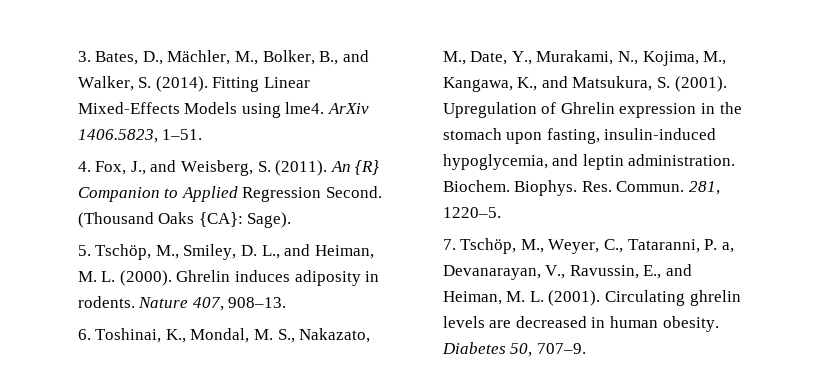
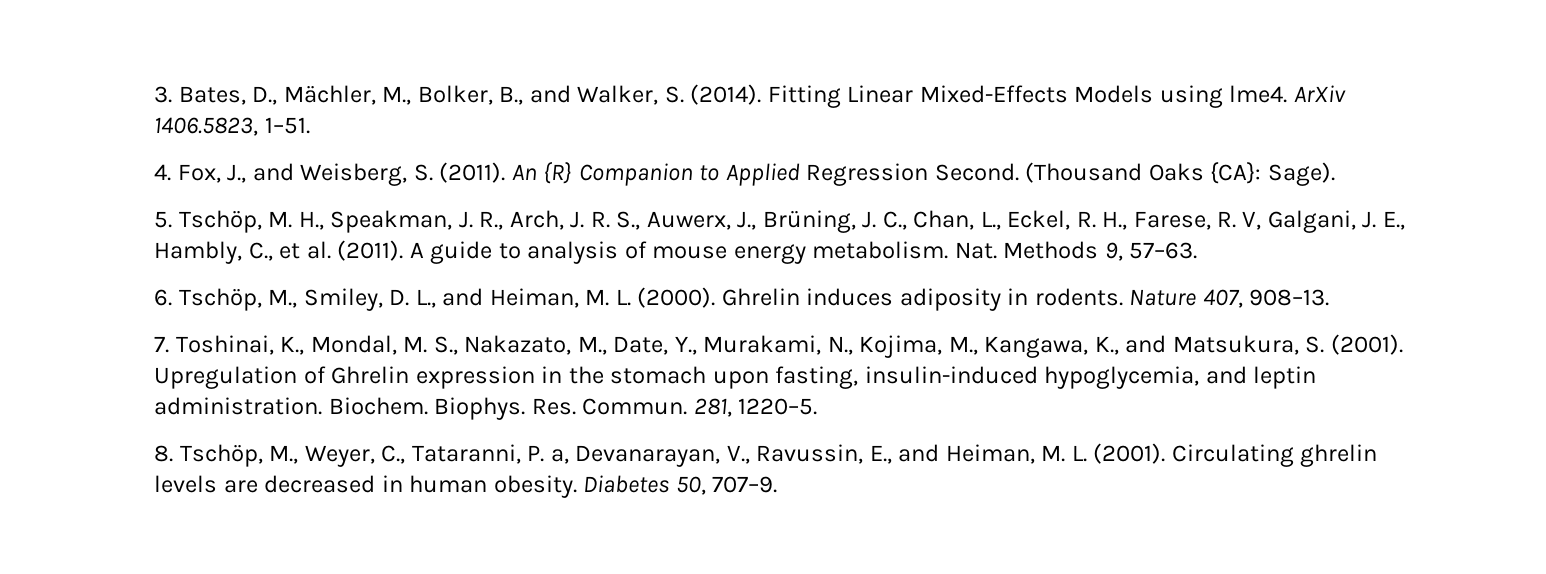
- 5. Tschöp, M., Smiley, D. L., and Heiman, M. L. (2000).
+ 5. Tschöp, M. H., Speakman, J. R., Arch, J. R. S., Auwerx, J., Brüning, J. C., Chan, L., Eckel, R. H., Farese, R. V, Galgani, J. E., Hambly, C., et al. (2011). A guide to analysis of mouse energy metabolism. Nat. Methods 9, 57–63.
+ 6. Tschöp, M., Smiley, D. L., and Heiman, M. L. (2000).
- 6. Toshinai, K., Mondal, M. S., Nakazato, M., Date, Y., Murakami, N., Kojima, M., Kangawa, K., and Matsukura, S. (2001).
+ 7. Toshinai, K., Mondal, M. S., Nakazato, M., Date, Y., Murakami, N., Kojima, M., Kangawa, K., and Matsukura, S. (2001).
- 7. Tschöp, M., Weyer, C., Tataranni, P. a, Devanarayan, V., Ravussin, E., and Heiman, M. L. (2001).
+ 8. Tschöp, M., Weyer, C., Tataranni, P. a, Devanarayan, V., Ravussin, E., and Heiman, M. L. (2001).

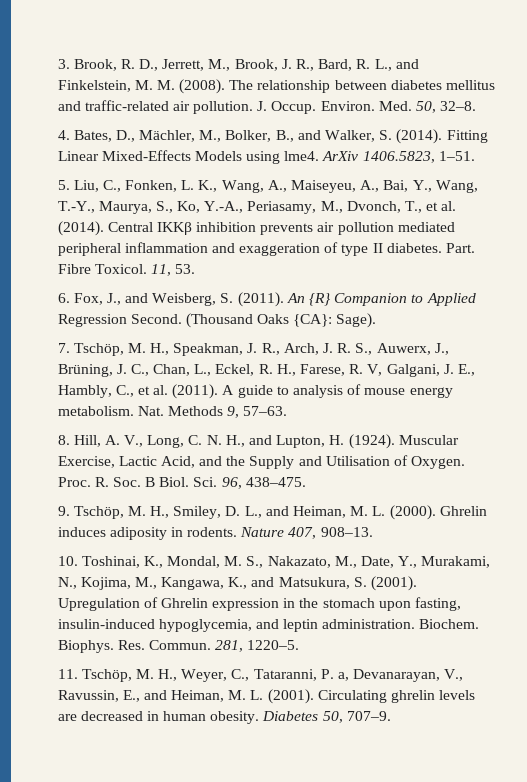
- 3. Bates, D., Mächler, M., Bolker, B., and Walker, S. (2014).
+ 3. Brook, R. D., Jerrett, M., Brook, J. R., Bard, R. L., and Finkelstein, M. M. (2008). The relationship between diabetes mellitus and traffic-related air pollution. J. Occup. Environ. Med. 50, 32–8.
+ 4. Bates, D., Mächler, M., Bolker, B., and Walker, S. (2014).
- 4. Fox, J., and Weisberg, S. (2011).
+ 5. Liu, C., Fonken, L. K., Wang, A., Maiseyeu, A., Bai, Y., Wang, T.-Y., Maurya, S., Ko, Y.-A., Periasamy, M., Dvonch, T., et al. (2014). Central IKKβ inhibition prevents air pollution mediated peripheral inflammation and exaggeration of type II diabetes. Part. Fibre Toxicol. 11, 53.
+ 6. Fox, J., and Weisberg, S. (2011).
- 5. Tschöp, M. H., Speakman, J. R., Arch, J. R. S., Auwerx, J., Brüning, J. C., Chan, L., Eckel, R. H., Farese, R. V, Galgani, J. E., Hambly, C., et al. (2011).
+ 7. Tschöp, M. H., Speakman, J. R., Arch, J. R. S., Auwerx, J., Brüning, J. C., Chan, L., Eckel, R. H., Farese, R. V, Galgani, J. E., Hambly, C., et al. (2011).
- 6. Tschöp, M., Smiley, D. L., and Heiman, M. L. (2000).
+ 8. Hill, A. V., Long, C. N. H., and Lupton, H. (1924). Muscular Exercise, Lactic Acid, and the Supply and Utilisation of Oxygen. Proc. R. Soc. B Biol. Sci. 96, 438–475.
+ 9. Tschöp, M. H., Smiley, D. L., and Heiman, M. L. (2000).
- 7. Toshinai, K., Mondal, M. S., Nakazato, M., Date, Y., Murakami, N., Kojima, M., Kangawa, K., and Matsukura, S. (2001).
+ 10. Toshinai, K., Mondal, M. S., Nakazato, M., Date, Y., Murakami, N., Kojima, M., Kangawa, K., and Matsukura, S. (2001).
- 8. Tschöp, M., Weyer, C., Tataranni, P. a, Devanarayan, V., Ravussin, E., and Heiman, M. L. (2001).
+ 11. Tschöp, M. H., Weyer, C., Tataranni, P. a, Devanarayan, V., Ravussin, E., and Heiman, M. L. (2001).

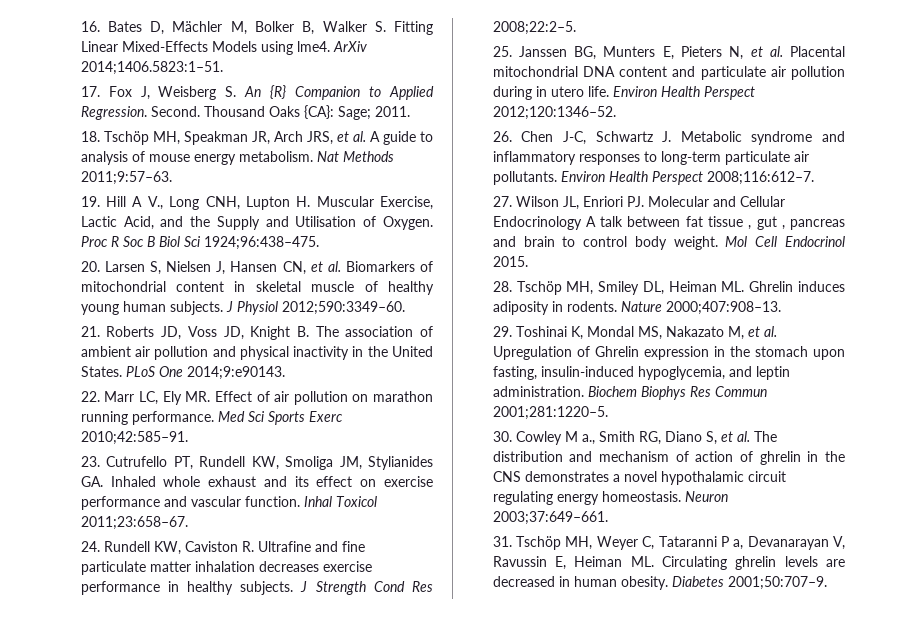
- 3. Brook, R. D., Jerrett, M., Brook, J. R., Bard, R. L., and Finkelstein, M. M. (2008). The relationship between diabetes mellitus and traffic-related air pollution. J. Occup. Environ. Med. 50, 32–8.
- 4. Bates, D., Mächler, M., Bolker, B., and Walker, S. (2014). Fitting Linear Mixed-Effects Models using lme4.
+ 16. Bates D, Mächler M, Bolker B, Walker S. Fitting Linear Mixed-Effects Models using lme4.
- ArXiv 1406.5823, 1–51.
- 5. Liu, C., Fonken, L. K., Wang, A., Maiseyeu, A., Bai, Y., Wang, T.-Y., Maurya, S., Ko, Y.-A., Periasamy, M., Dvonch, T., et al. (2014). Central IKKβ inhibition prevents air pollution mediated peripheral inflammation and exaggeration of type II diabetes. Part. Fibre Toxicol. 11, 53.
- 6. Fox, J., and Weisberg, S. (2011). An {R} Companion to Applied Regression Second. (Thousand Oaks {CA}: Sage).
- 7. Tschöp, M. H., Speakman, J. R., Arch, J. R. S., Auwerx, J., Brüning, J. C., Chan, L., Eckel, R. H., Farese, R. V, Galgani, J. E., Hambly, C., et al. (2011). A guide to analysis of mouse energy metabolism.
+ ArXiv 2014;1406.5823:1–51.
+ 17. Fox J, Weisberg S. An {R} Companion to Applied Regression. Second. Thousand Oaks {CA}: Sage; 2011.
+ 18. Tschöp MH, Speakman JR, Arch JRS, et al. A guide to analysis of mouse energy metabolism.
- Nat. Methods 9, 57–63.
- 8. Hill, A. V., Long, C. N. H., and Lupton, H. (1924). Muscular Exercise, Lactic Acid, and the Supply and Utilisation of Oxygen.
+ Nat Methods 2011;9:57–63.
+ 19. Hill A V., Long CNH, Lupton H. Muscular Exercise, Lactic Acid, and the Supply and Utilisation of Oxygen.
- Proc. R. Soc. B Biol. Sci. 96, 438–475.
- 9. Tschöp, M. H., Smiley, D. L., and Heiman, M. L. (2000). Ghrelin induces adiposity in rodents.
+ Proc R Soc B Biol Sci 1924;96:438–475.
+ 20. Larsen S, Nielsen J, Hansen CN, et al. Biomarkers of mitochondrial content in skeletal muscle of healthy young human subjects. J Physiol 2012;590:3349–60.
+ 21. Roberts JD, Voss JD, Knight B. The association of ambient air pollution and physical inactivity in the United States. PLoS One 2014;9:e90143.
+ 22. Marr LC, Ely MR. Effect of air pollution on marathon running performance. Med Sci Sports Exerc 2010;42:585–91.
+ 23. Cutrufello PT, Rundell KW, Smoliga JM, Stylianides GA. Inhaled whole exhaust and its effect on exercise performance and vascular function. Inhal Toxicol 2011;23:658–67.
+ 24. Rundell KW, Caviston R. Ultrafine and fine particulate matter inhalation decreases exercise performance in healthy subjects. J Strength Cond Res 2008;22:2–5.
+ 25. Janssen BG, Munters E, Pieters N, et al. Placental mitochondrial DNA content and particulate air pollution during in utero life. Environ Health Perspect 2012;120:1346–52.
+ 26. Chen J-C, Schwartz J. Metabolic syndrome and inflammatory responses to long-term particulate air pollutants. Environ Health Perspect 2008;116:612–7.
+ 27. Wilson JL, Enriori PJ. Molecular and Cellular Endocrinology A talk between fat tissue , gut , pancreas and brain to control body weight. Mol Cell Endocrinol 2015.
+ 28. Tschöp MH, Smiley DL, Heiman ML. Ghrelin induces adiposity in rodents.
- Nature 407, 908–13.
- 10. Toshinai, K., Mondal, M. S., Nakazato, M., Date, Y., Murakami, N., Kojima, M., Kangawa, K., and Matsukura, S. (2001). Upregulation of Ghrelin expression in the stomach upon fasting, insulin-induced hypoglycemia, and leptin administration.
+ Nature 2000;407:908–13.
+ 29. Toshinai K, Mondal MS, Nakazato M, et al. Upregulation of Ghrelin expression in the stomach upon fasting, insulin-induced hypoglycemia, and leptin administration.
- Biochem. Biophys. Res. Commun. 281, 1220–5.
- 11. Tschöp, M. H., Weyer, C., Tataranni, P. a, Devanarayan, V., Ravussin, E., and Heiman, M. L. (2001). Circulating ghrelin levels are decreased in human obesity.
+ Biochem Biophys Res Commun 2001;281:1220–5.
+ 30. Cowley M a., Smith RG, Diano S, et al. The distribution and mechanism of action of ghrelin in the CNS demonstrates a novel hypothalamic circuit regulating energy homeostasis. Neuron 2003;37:649–661.
+ 31. Tschöp MH, Weyer C, Tataranni P a, Devanarayan V, Ravussin E, Heiman ML. Circulating ghrelin levels are decreased in human obesity.
- Diabetes 50, 707–9.
+ Diabetes 2001;50:707–9.

